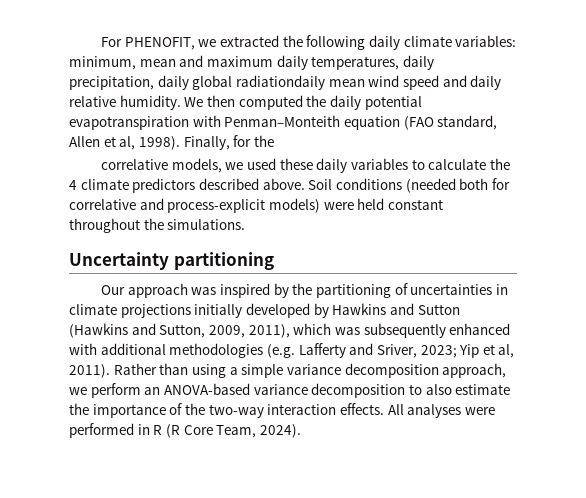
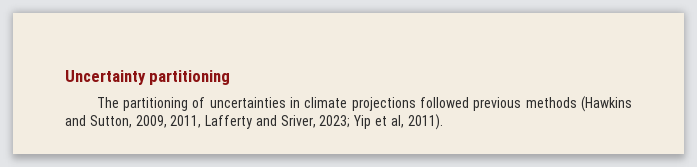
- For PHENOFIT, we extracted the following daily climate variables: minimum, mean and maximum daily temperatures, daily precipitation, daily global radiationdaily mean wind speed and daily relative humidity. We then computed the daily potential evapotranspiration with Penman–Monteith equation (FAO standard, Allen et al, 1998). Finally, for the
- correlative models, we used these daily variables to calculate the 4 climate predictors described above. Soil conditions (needed both for correlative and process-explicit models) were held constant throughout the simulations.
  Uncertainty partitioning
- Our approach was inspired by the partitioning of uncertainties in climate projections initially developed by Hawkins and Sutton (Hawkins and Sutton, 2009, 2011), which was subsequently enhanced with additional methodologies (e.g. Lafferty and Sriver, 2023; Yip et al, 2011). Rather than using a simple variance decomposition approach, we perform an ANOVA-based variance decomposition to also estimate the importance of the two-way interaction effects. All analyses were performed in R (R Core Team, 2024).
+ The partitioning of uncertainties in climate projections followed previous methods (Hawkins and Sutton, 2009, 2011, Lafferty and Sriver, 2023; Yip et al, 2011).

